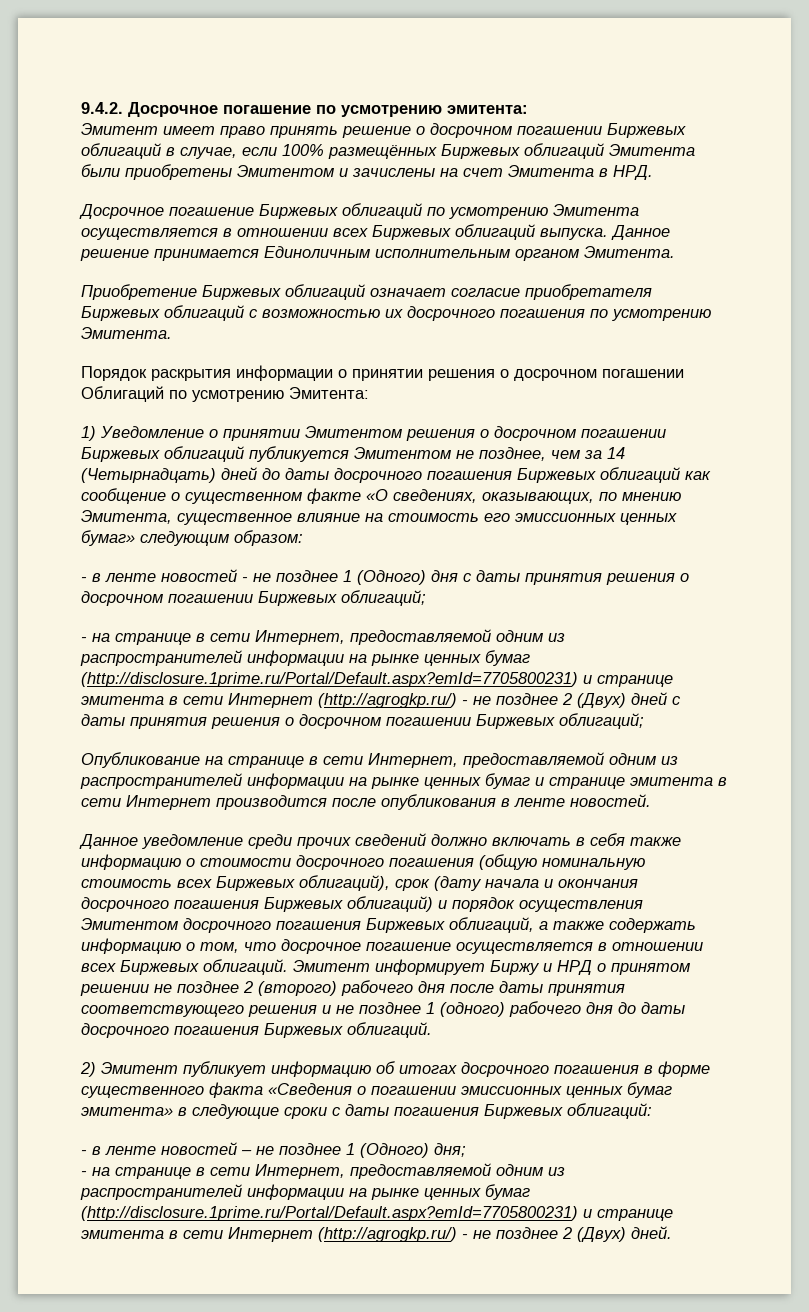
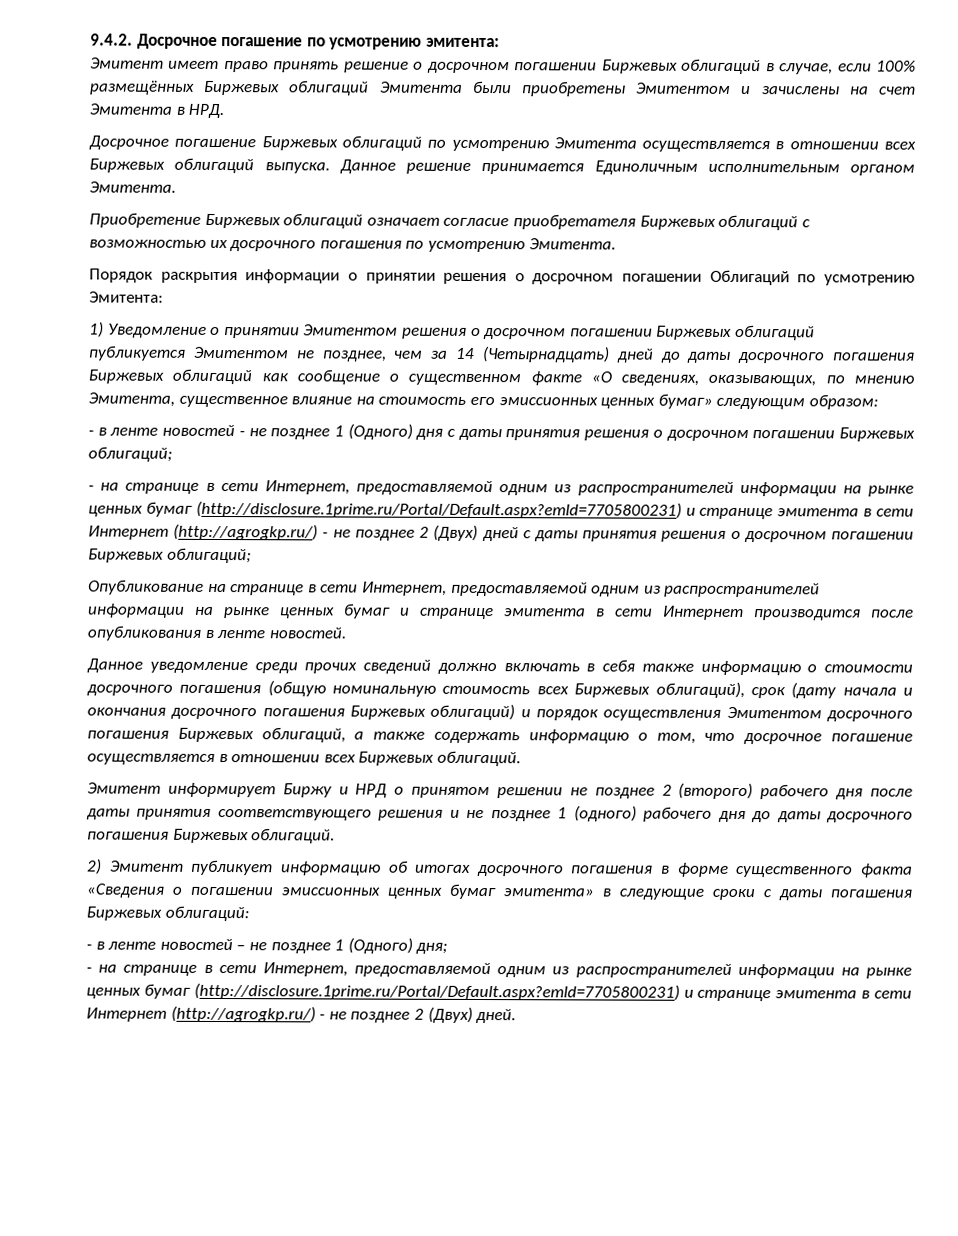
- Данное уведомление среди прочих сведений должно включать в себя также информацию о стоимости досрочного погашения (общую номинальную стоимость всех Биржевых облигаций), срок (дату начала и окончания досрочного погашения Биржевых облигаций) и порядок осуществления Эмитентом досрочного погашения Биржевых облигаций, а также содержать информацию о том, что досрочное погашение осуществляется в отношении всех Биржевых облигаций. Эмитент информирует Биржу и НРД о принятом решении не позднее 2 (второго) рабочего дня после даты принятия соответствующего решения и не позднее 1 (одного) рабочего дня до даты досрочного погашения Биржевых облигаций.
+ Данное уведомление среди прочих сведений должно включать в себя также информацию о стоимости досрочного погашения (общую номинальную стоимость всех Биржевых облигаций), срок (дату начала и окончания досрочного погашения Биржевых облигаций) и порядок осуществления Эмитентом досрочного погашения Биржевых облигаций, а также содержать информацию о том, что досрочное погашение осуществляется в отношении всех Биржевых облигаций.
+ Эмитент информирует Биржу и НРД о принятом решении не позднее 2 (второго) рабочего дня после даты принятия соответствующего решения и не позднее 1 (одного) рабочего дня до даты досрочного погашения Биржевых облигаций.

